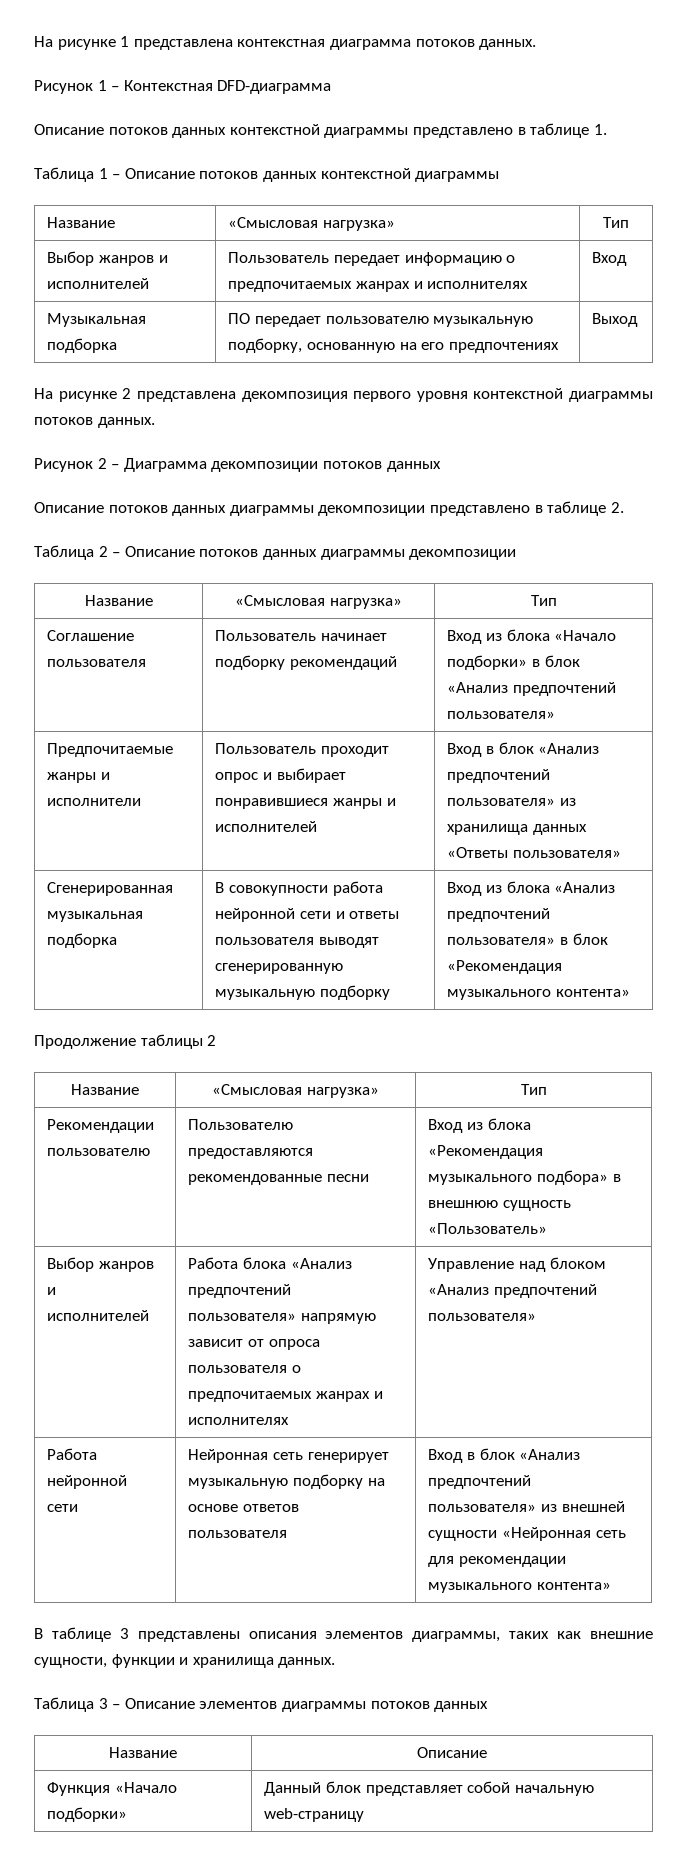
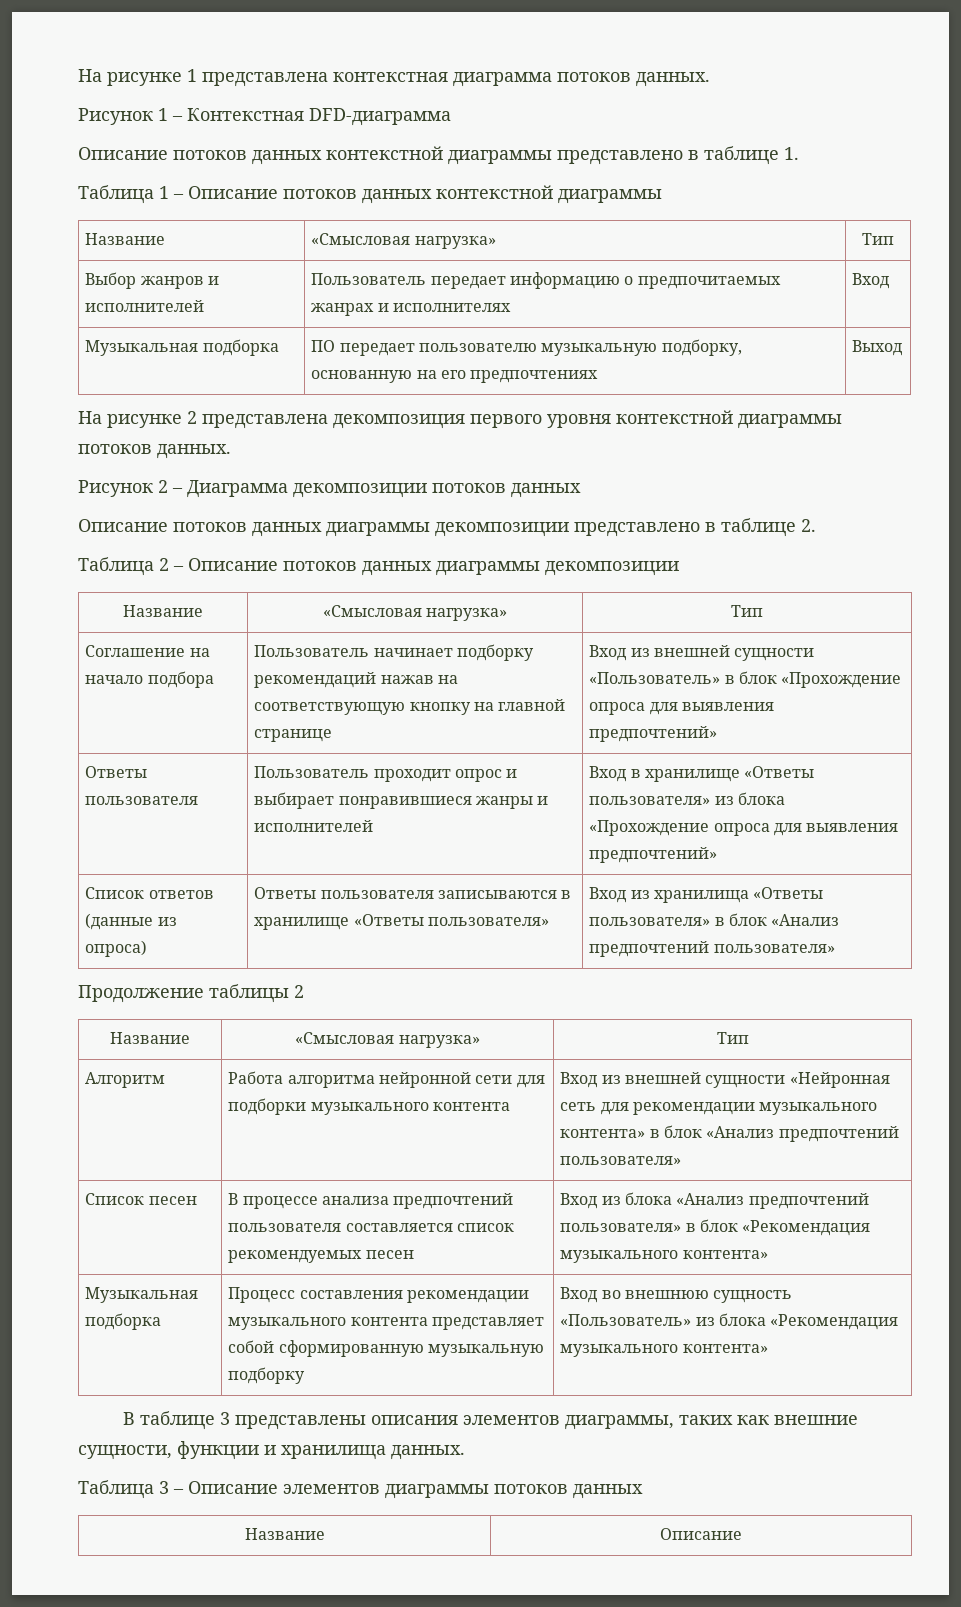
- Соглашение пользователя | Пользователь начинает подборку рекомендаций | Вход из блока «Начало подборки» в блок «Анализ предпочтений пользователя»
- Предпочитаемые жанры и исполнители | Пользователь проходит опрос и выбирает понравившиеся жанры и исполнителей | Вход в блок «Анализ предпочтений пользователя» из хранилища данных «Ответы пользователя»
- Сгенерированная музыкальная подборка | В совокупности работа нейронной сети и ответы пользователя выводят сгенерированную музыкальную подборку | Вход из блока «Анализ предпочтений пользователя» в блок «Рекомендация музыкального контента»
+ Соглашение на начало подбора | Пользователь начинает подборку рекомендаций нажав на соответствующую кнопку на главной странице | Вход из внешней сущности «Пользователь» в блок «Прохождение опроса для выявления предпочтений»
+ Ответы пользователя | Пользователь проходит опрос и выбирает понравившиеся жанры и исполнителей | Вход в хранилище «Ответы пользователя» из блока «Прохождение опроса для выявления предпочтений»
+ Список ответов (данные из опроса) | Ответы пользователя записываются в хранилище «Ответы пользователя» | Вход из хранилища «Ответы пользователя» в блок «Анализ предпочтений пользователя»
+ Продолжение таблицы 2
+ Название | «Смысловая нагрузка» | Тип
+ Алгоритм | Работа алгоритма нейронной сети для подборки музыкального контента | Вход из внешней сущности «Нейронная сеть для рекомендации музыкального контента» в блок «Анализ предпочтений пользователя»
+ Список песен | В процессе анализа предпочтений пользователя составляется список рекомендуемых песен | Вход из блока «Анализ предпочтений пользователя» в блок «Рекомендация музыкального контента»
- Продолжение таблицы 2
- Название | «Смысловая нагрузка» | Тип
- Рекомендации пользователю | Пользователю предоставляются рекомендованные песни | Вход из блока «Рекомендация музыкального подбора» в внешнюю сущность «Пользователь»
- Выбор жанров и исполнителей | Работа блока «Анализ предпочтений пользователя» напрямую зависит от опроса пользователя о предпочитаемых жанрах и исполнителях | Управление над блоком «Анализ предпочтений пользователя»
- Работа нейронной сети | Нейронная сеть генерирует музыкальную подборку на основе ответов пользователя | Вход в блок «Анализ предпочтений пользователя» из внешней сущности «Нейронная сеть для рекомендации музыкального контента»
+ Музыкальная подборка | Процесс составления рекомендации музыкального контента представляет собой сформированную музыкальную подборку | Вход во внешнюю сущность «Пользователь» из блока «Рекомендация музыкального контента»
- Функция «Начало подборки» | Данный блок представляет собой начальную web-страницу

